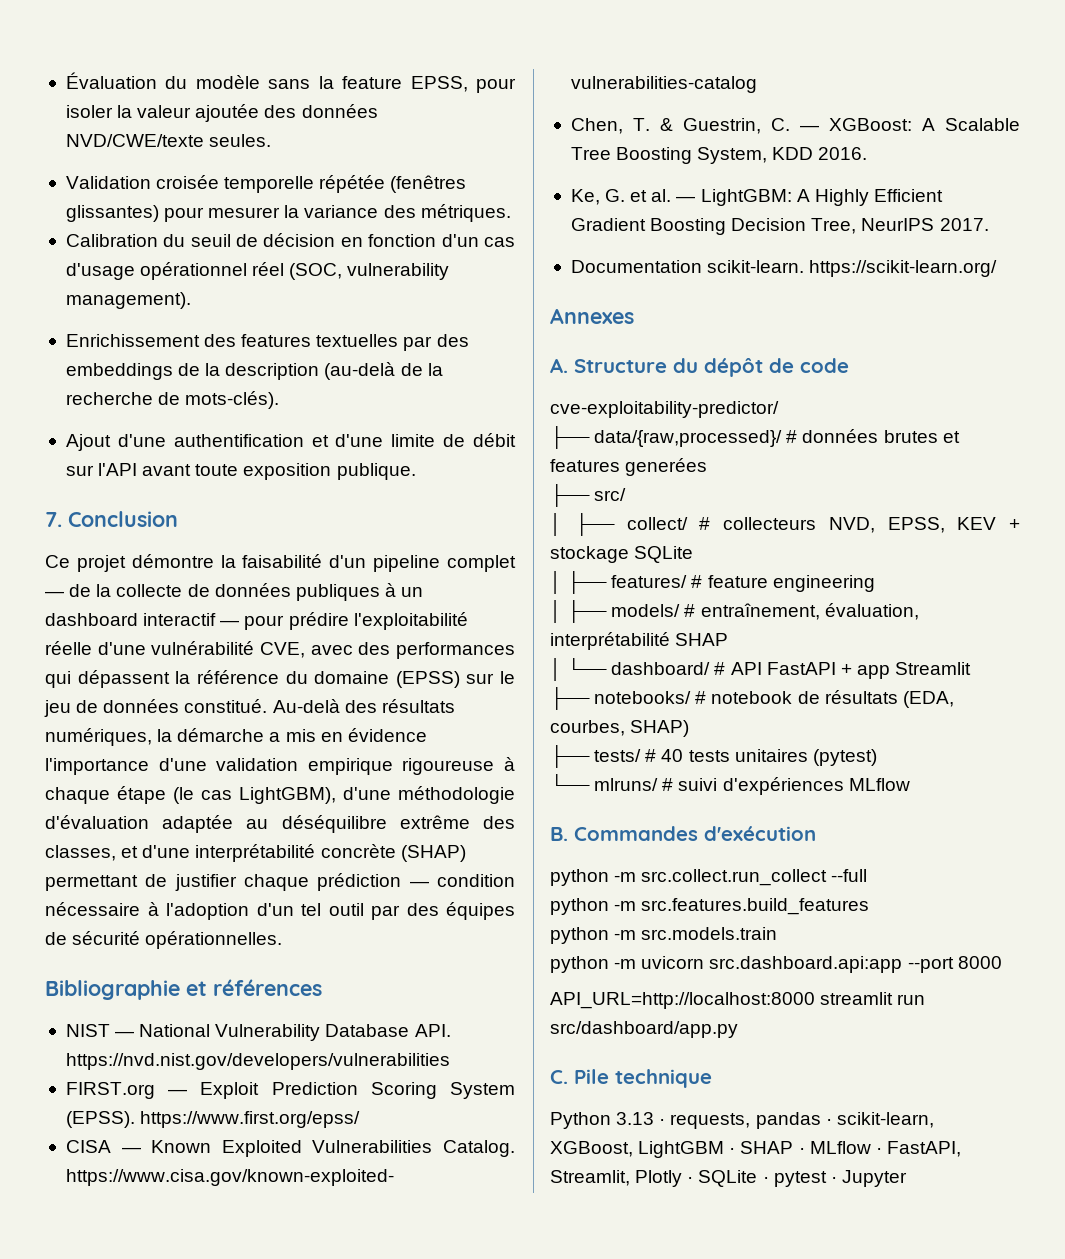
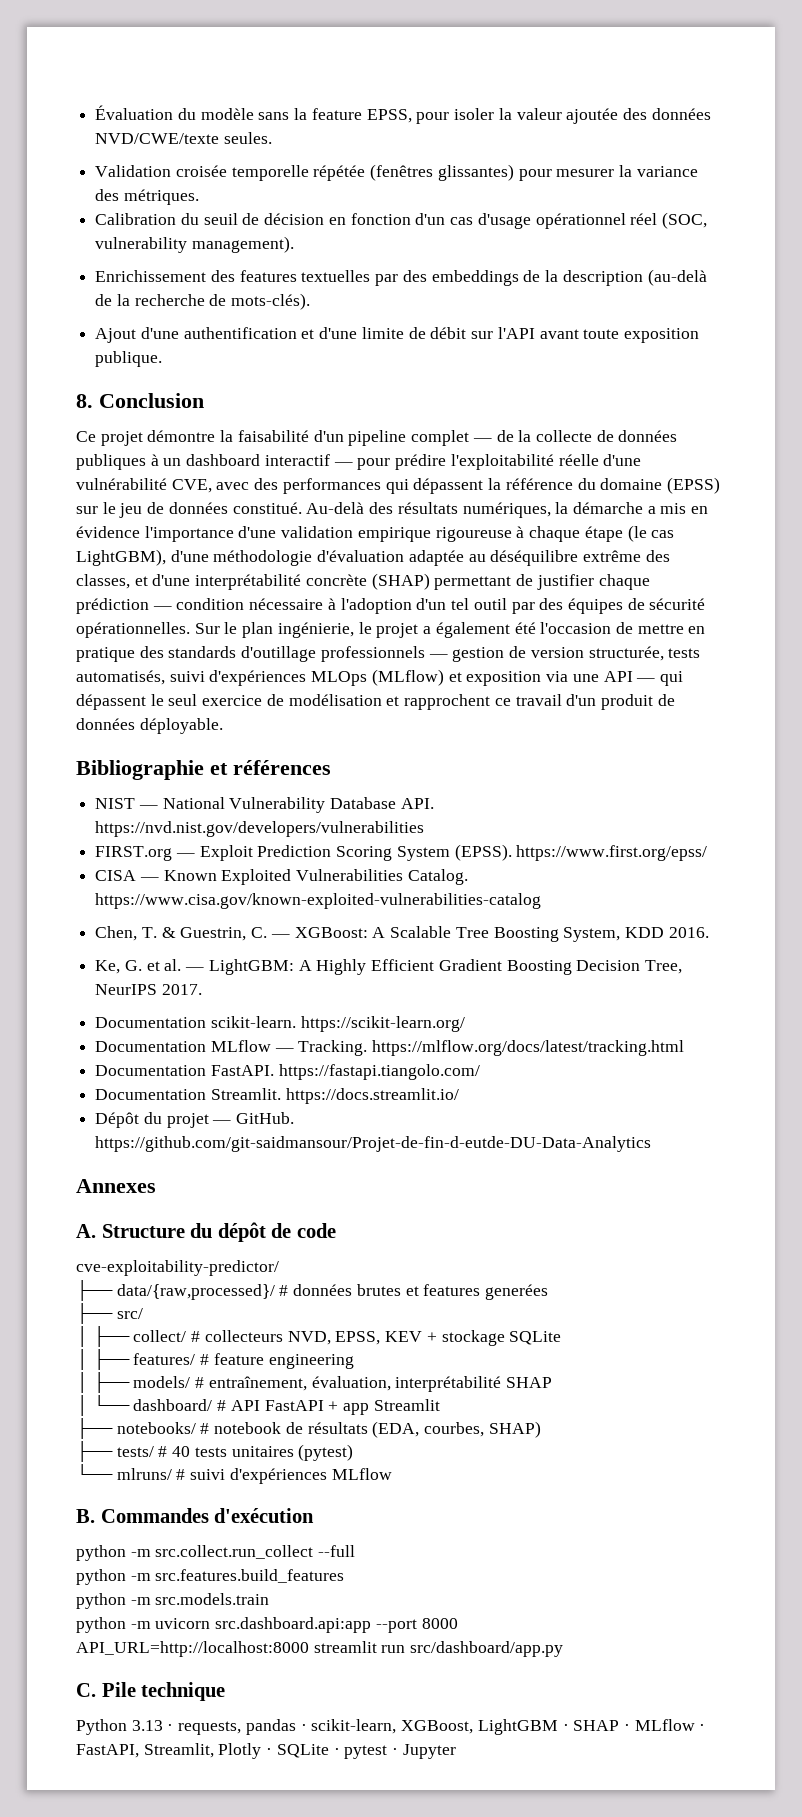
- 7. Conclusion
+ 8. Conclusion
+ Sur le plan ingénierie, le projet a également été l'occasion de mettre en pratique des standards d'outillage professionnels — gestion de version structurée, tests automatisés, suivi d'expériences MLOps (MLflow) et exposition via une API — qui dépassent le seul exercice de modélisation et rapprochent ce travail d'un produit de données déployable.
+ Documentation MLflow — Tracking. https://mlflow.org/docs/latest/tracking.html
+ Documentation FastAPI. https://fastapi.tiangolo.com/
+ Documentation Streamlit. https://docs.streamlit.io/
+ Dépôt du projet — GitHub. https://github.com/git-saidmansour/Projet-de-fin-d-eutde-DU-Data-Analytics

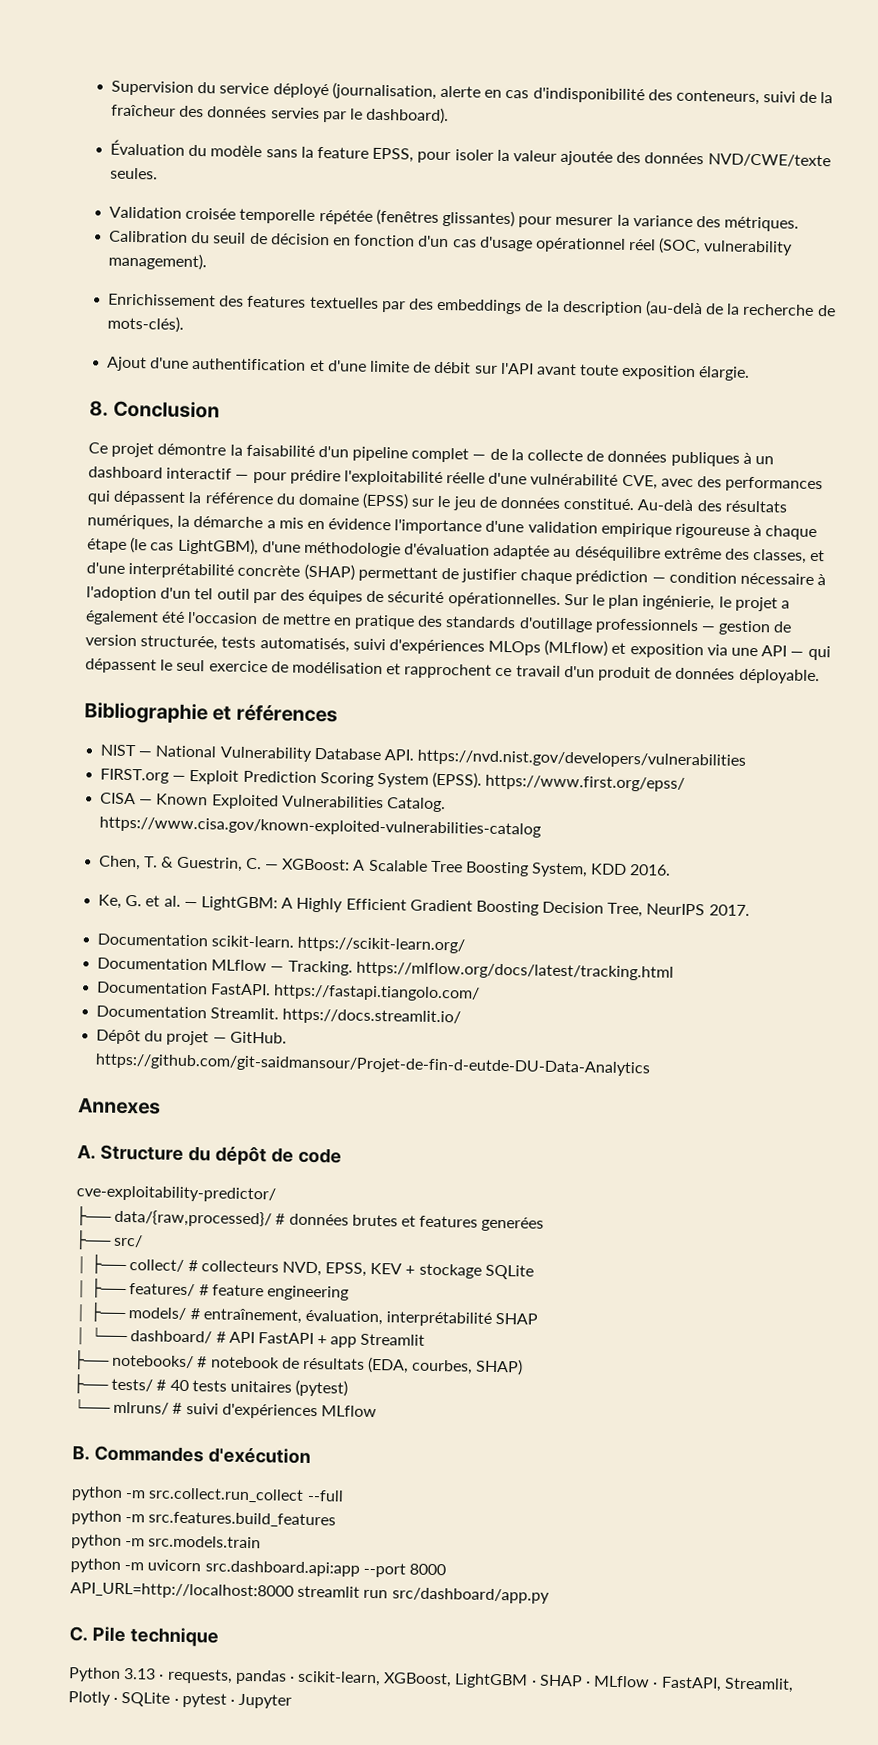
+ Supervision du service déployé (journalisation, alerte en cas d'indisponibilité des conteneurs, suivi de la fraîcheur des données servies par le dashboard).
- Ajout d'une authentification et d'une limite de débit sur l'API avant toute exposition publique.
+ Ajout d'une authentification et d'une limite de débit sur l'API avant toute exposition élargie.

